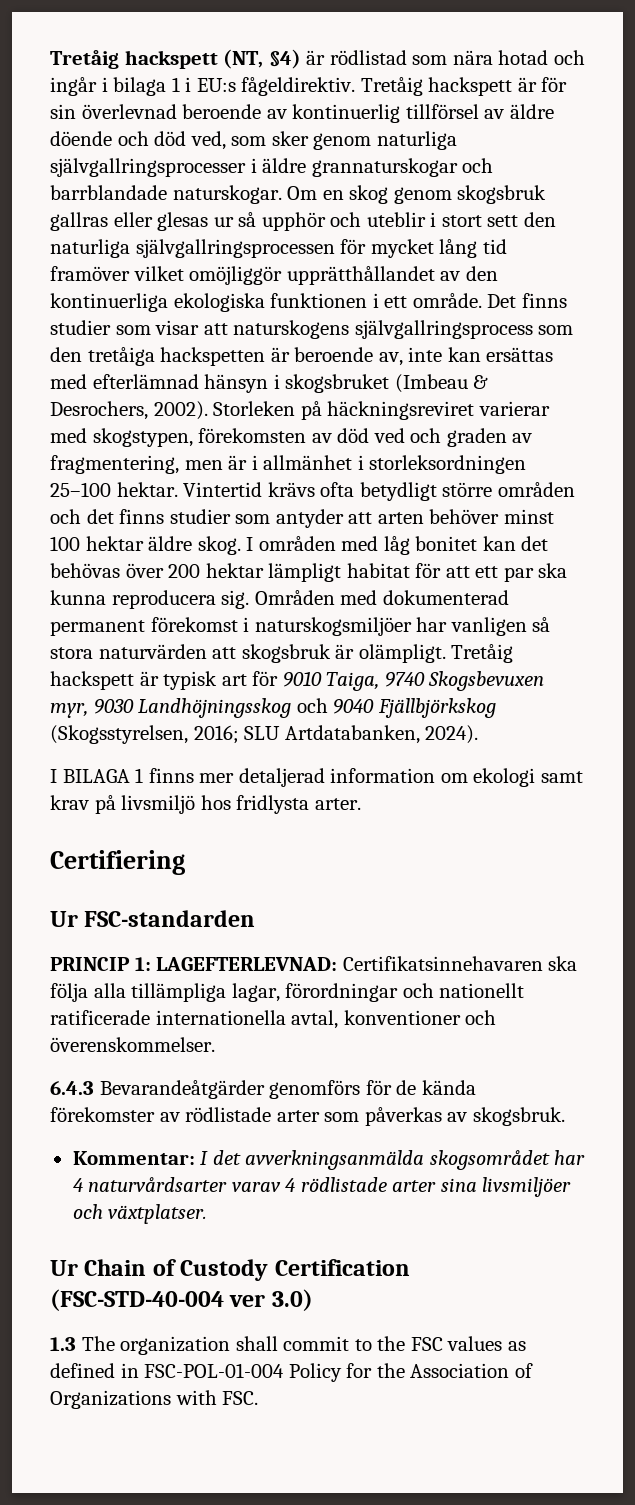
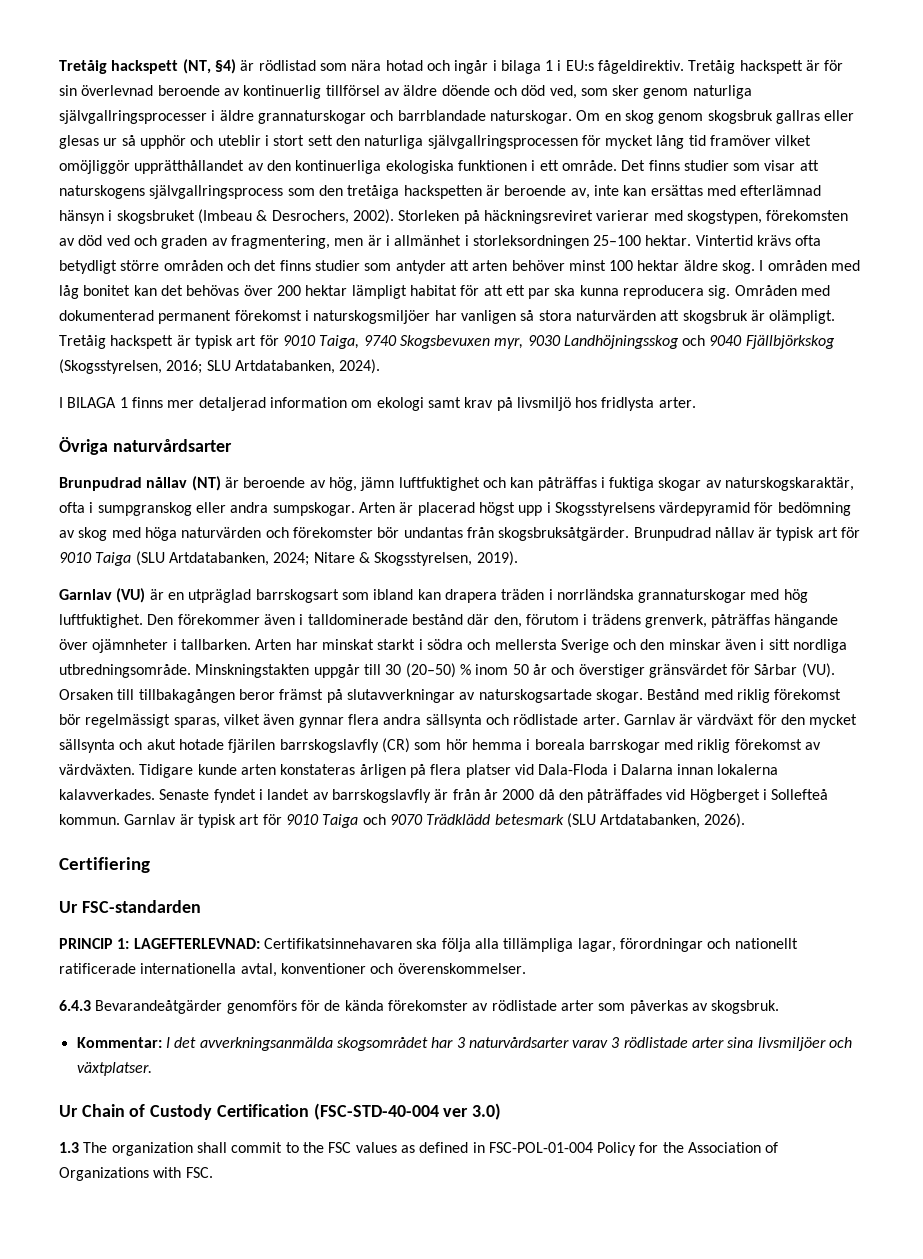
+ Övriga naturvårdsarter
+ Brunpudrad nållav (NT) är beroende av hög, jämn luftfuktighet och kan påträffas i fuktiga skogar av naturskogskaraktär, ofta i sumpgranskog eller andra sumpskogar. Arten är placerad högst upp i Skogsstyrelsens värdepyramid för bedömning av skog med höga naturvärden och förekomster bör undantas från skogsbruksåtgärder. Brunpudrad nållav är typisk art för 9010 Taiga (SLU Artdatabanken, 2024; Nitare & Skogsstyrelsen, 2019).
+ Garnlav (VU) är en utpräglad barrskogsart som ibland kan drapera träden i norrländska grannaturskogar med hög luftfuktighet. Den förekommer även i talldominerade bestånd där den, förutom i trädens grenverk, påträffas hängande över ojämnheter i tallbarken. Arten har minskat starkt i södra och mellersta Sverige och den minskar även i sitt nordliga utbredningsområde. Minskningstakten uppgår till 30 (20–50) % inom 50 år och överstiger gränsvärdet för Sårbar (VU). Orsaken till tillbakagången beror främst på slutavverkningar av naturskogsartade skogar. Bestånd med riklig förekomst bör regelmässigt sparas, vilket även gynnar flera andra sällsynta och rödlistade arter. Garnlav är värdväxt för den mycket sällsynta och akut hotade fjärilen barrskogslavfly (CR) som hör hemma i boreala barrskogar med riklig förekomst av värdväxten. Tidigare kunde arten konstateras årligen på flera platser vid Dala-Floda i Dalarna innan lokalerna kalavverkades. Senaste fyndet i landet av barrskogslavfly är från år 2000 då den påträffades vid Högberget i Sollefteå kommun. Garnlav är typisk art för 9010 Taiga och 9070 Trädklädd betesmark (SLU Artdatabanken, 2026).
- Kommentar: I det avverkningsanmälda skogsområdet har 4 naturvårdsarter varav 4 rödlistade arter sina livsmiljöer och växtplatser.
+ Kommentar: I det avverkningsanmälda skogsområdet har 3 naturvårdsarter varav 3 rödlistade arter sina livsmiljöer och växtplatser.

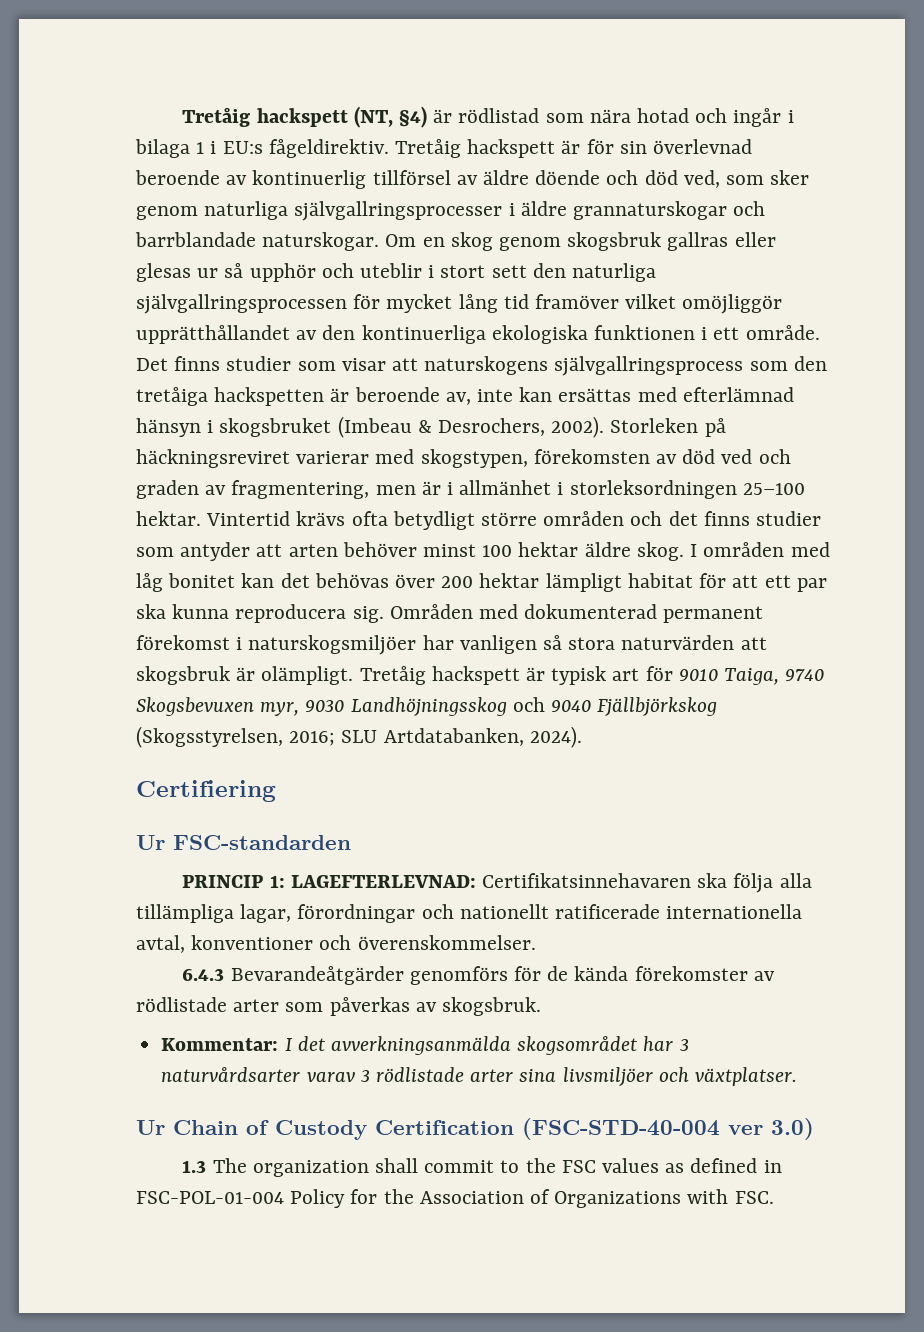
- I BILAGA 1 finns mer detaljerad information om ekologi samt krav på livsmiljö hos fridlysta arter.
- Övriga naturvårdsarter
- Brunpudrad nållav (NT) är beroende av hög, jämn luftfuktighet och kan påträffas i fuktiga skogar av naturskogskaraktär, ofta i sumpgranskog eller andra sumpskogar. Arten är placerad högst upp i Skogsstyrelsens värdepyramid för bedömning av skog med höga naturvärden och förekomster bör undantas från skogsbruksåtgärder. Brunpudrad nållav är typisk art för 9010 Taiga (SLU Artdatabanken, 2024; Nitare & Skogsstyrelsen, 2019).
- Garnlav (VU) är en utpräglad barrskogsart som ibland kan drapera träden i norrländska grannaturskogar med hög luftfuktighet. Den förekommer även i talldominerade bestånd där den, förutom i trädens grenverk, påträffas hängande över ojämnheter i tallbarken. Arten har minskat starkt i södra och mellersta Sverige och den minskar även i sitt nordliga utbredningsområde. Minskningstakten uppgår till 30 (20–50) % inom 50 år och överstiger gränsvärdet för Sårbar (VU). Orsaken till tillbakagången beror främst på slutavverkningar av naturskogsartade skogar. Bestånd med riklig förekomst bör regelmässigt sparas, vilket även gynnar flera andra sällsynta och rödlistade arter. Garnlav är värdväxt för den mycket sällsynta och akut hotade fjärilen barrskogslavfly (CR) som hör hemma i boreala barrskogar med riklig förekomst av värdväxten. Tidigare kunde arten konstateras årligen på flera platser vid Dala-Floda i Dalarna innan lokalerna kalavverkades. Senaste fyndet i landet av barrskogslavfly är från år 2000 då den påträffades vid Högberget i Sollefteå kommun. Garnlav är typisk art för 9010 Taiga och 9070 Trädklädd betesmark (SLU Artdatabanken, 2026).

